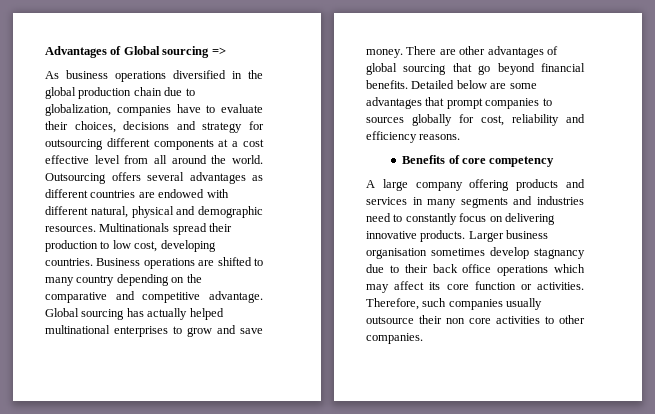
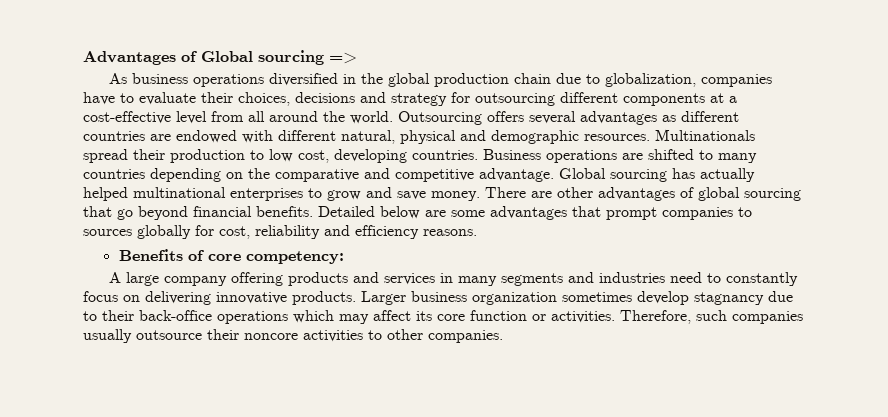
- As business operations diversified in the global production chain due to globalization, companies have to evaluate their choices, decisions and strategy for outsourcing different components at a cost effective level from all around the world.
+ As business operations diversified in the global production chain due to globalization, companies have to evaluate their choices, decisions and strategy for outsourcing different components at a cost-effective level from all around the world.
- Business operations are shifted to many country depending on the comparative and competitive advantage.
+ Business operations are shifted to many countries depending on the comparative and competitive advantage.
- Benefits of core competency
+ Benefits of core competency:
- Larger business organisation sometimes develop stagnancy due to their back office operations which may affect its core function or activities.
+ Larger business organization sometimes develop stagnancy due to their back-office operations which may affect its core function or activities.
- Therefore, such companies usually outsource their non core activities to other companies.
+ Therefore, such companies usually outsource their noncore activities to other companies.

